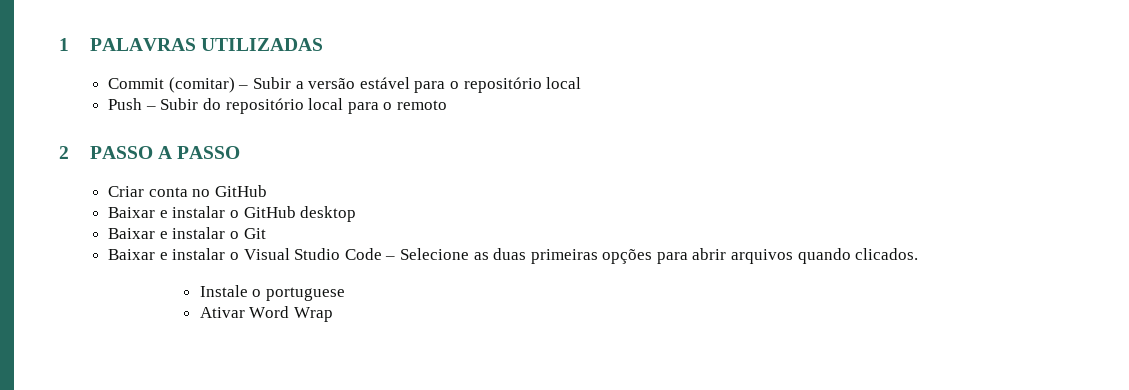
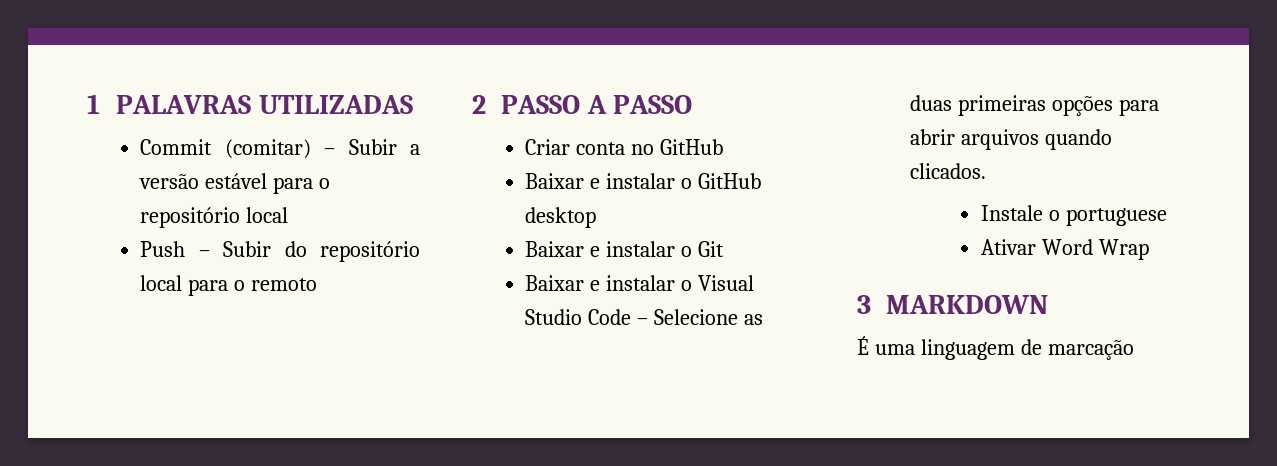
+ 3 MARKDOWN
+ É uma linguagem de marcação

